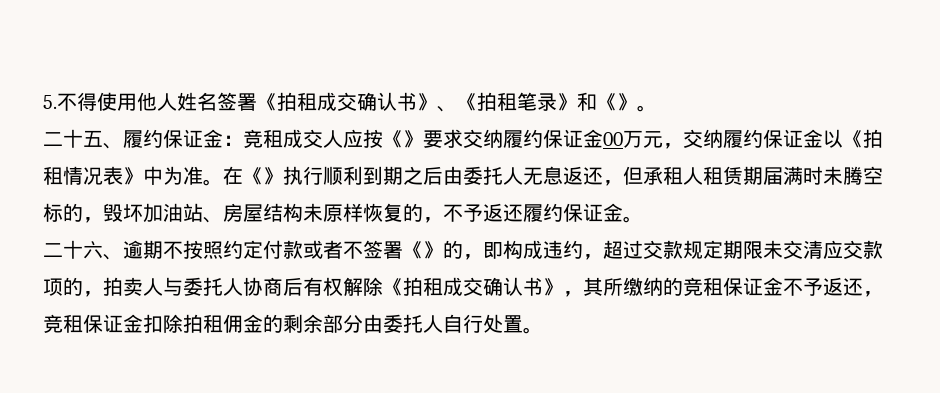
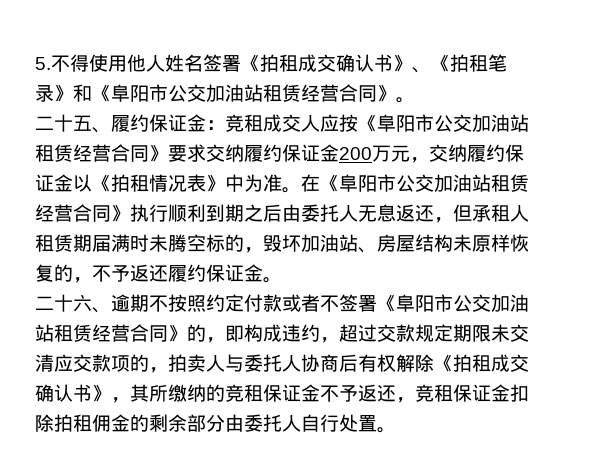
- 5.不得使用他人姓名签署《拍租成交确认书》、《拍租笔录》和《》。
+ 5.不得使用他人姓名签署《拍租成交确认书》、《拍租笔录》和《阜阳市公交加油站租赁经营合同》。
- 二十五、履约保证金：竞租成交人应按《》要求交纳履约保证金00万元，交纳履约保证金以《拍租情况表》中为准。
+ 二十五、履约保证金：竞租成交人应按《阜阳市公交加油站租赁经营合同》要求交纳履约保证金200万元，交纳履约保证金以《拍租情况表》中为准。
- 在《》执行顺利到期之后由委托人无息返还，但承租人租赁期届满时未腾空标的，毁坏加油站、房屋结构未原样恢复的，不予返还履约保证金。
+ 在《阜阳市公交加油站租赁经营合同》执行顺利到期之后由委托人无息返还，但承租人租赁期届满时未腾空标的，毁坏加油站、房屋结构未原样恢复的，不予返还履约保证金。
- 二十六、逾期不按照约定付款或者不签署《》的，即构成违约，超过交款规定期限未交清应交款项的，拍卖人与委托人协商后有权解除《拍租成交确认书》，其所缴纳的竞租保证金不予返还，竞租保证金扣除拍租佣金的剩余部分由委托人自行处置。
+ 二十六、逾期不按照约定付款或者不签署《阜阳市公交加油站租赁经营合同》的，即构成违约，超过交款规定期限未交清应交款项的，拍卖人与委托人协商后有权解除《拍租成交确认书》，其所缴纳的竞租保证金不予返还，竞租保证金扣除拍租佣金的剩余部分由委托人自行处置。

